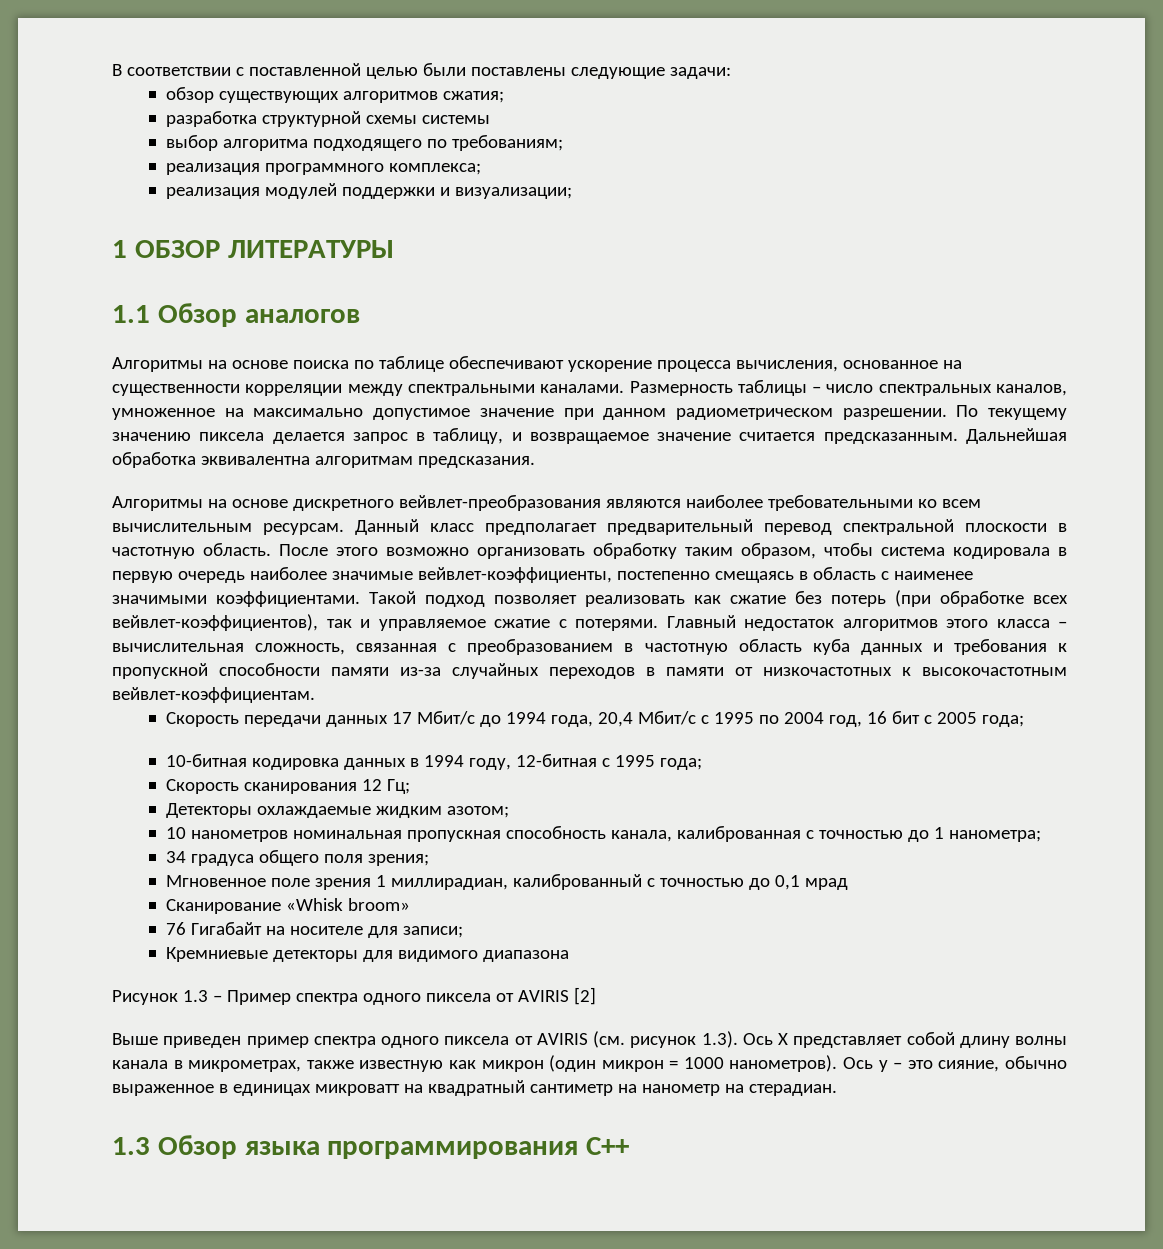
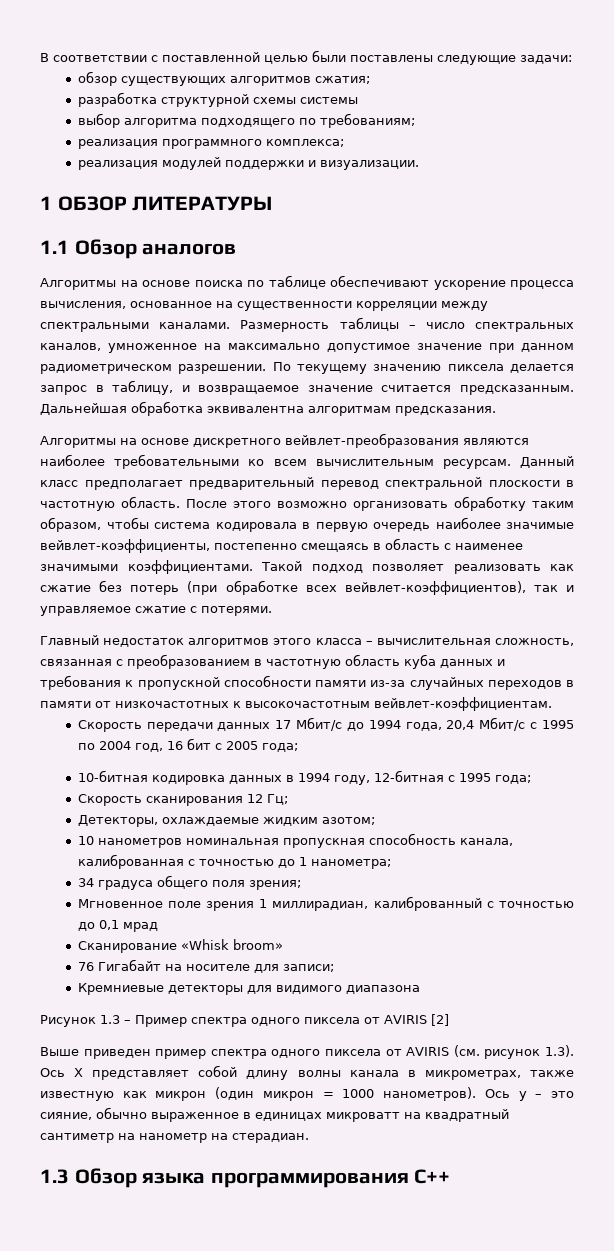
- реализация модулей поддержки и визуализации;
+ реализация модулей поддержки и визуализации.
- Такой подход позволяет реализовать как сжатие без потерь (при обработке всех вейвлет-коэффициентов), так и управляемое сжатие с потерями. Главный недостаток алгоритмов этого класса – вычислительная сложность, связанная с преобразованием в частотную область куба данных и требования к пропускной способности памяти из-за случайных переходов в памяти от низкочастотных к высокочастотным вейвлет-коэффициентам.
+ Такой подход позволяет реализовать как сжатие без потерь (при обработке всех вейвлет-коэффициентов), так и управляемое сжатие с потерями.
+ Главный недостаток алгоритмов этого класса – вычислительная сложность, связанная с преобразованием в частотную область куба данных и требования к пропускной способности памяти из-за случайных переходов в памяти от низкочастотных к высокочастотным вейвлет-коэффициентам.
- Детекторы охлаждаемые жидким азотом;
+ Детекторы, охлаждаемые жидким азотом;

